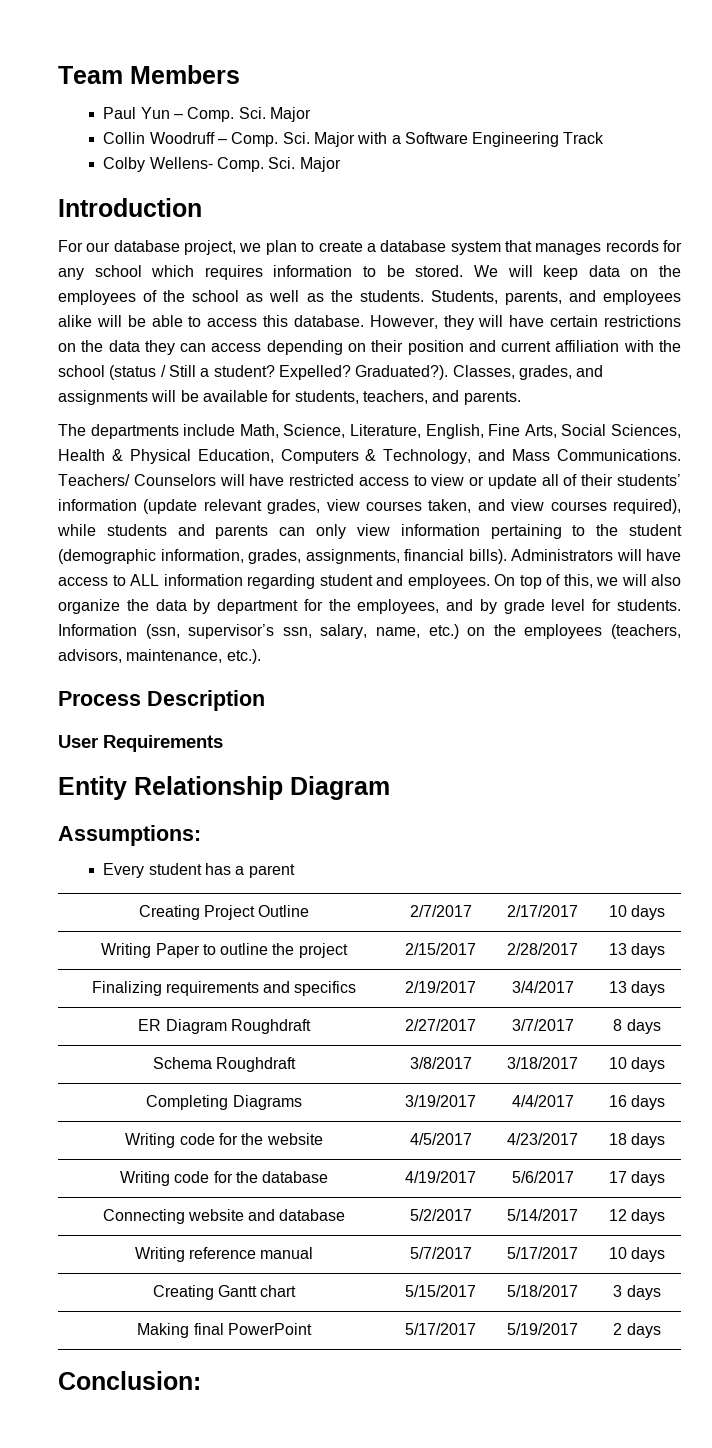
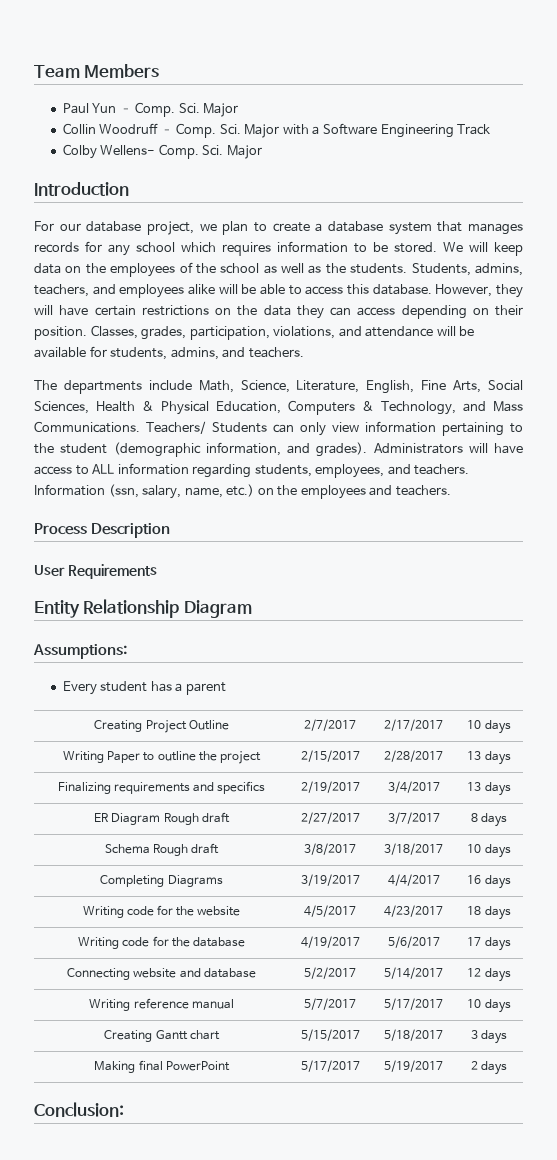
- Students, parents, and employees alike will be able to access this database.
+ Students, admins, teachers, and employees alike will be able to access this database.
- However, they will have certain restrictions on the data they can access depending on their position and current affiliation with the school (status / Still a student? Expelled? Graduated?). Classes, grades, and assignments will be available for students, teachers, and parents.
+ However, they will have certain restrictions on the data they can access depending on their position. Classes, grades, participation, violations, and attendance will be available for students, admins, and teachers.
- Teachers/ Counselors will have restricted access to view or update all of their students’ information (update relevant grades, view courses taken, and view courses required), while students and parents can only view information pertaining to the student (demographic information, grades, assignments, financial bills).
+ Teachers/ Students can only view information pertaining to the student (demographic information, and grades).
- Administrators will have access to ALL information regarding student and employees. On top of this, we will also organize the data by department for the employees, and by grade level for students. Information (ssn, supervisor’s ssn, salary, name, etc.) on the employees (teachers, advisors, maintenance, etc.).
+ Administrators will have access to ALL information regarding students, employees, and teachers. Information (ssn, salary, name, etc.) on the employees and teachers.
- ER Diagram Roughdraft | 2/27/2017 | 3/7/2017 | 8 days
+ ER Diagram Rough draft | 2/27/2017 | 3/7/2017 | 8 days
- Schema Roughdraft | 3/8/2017 | 3/18/2017 | 10 days
+ Schema Rough draft | 3/8/2017 | 3/18/2017 | 10 days

